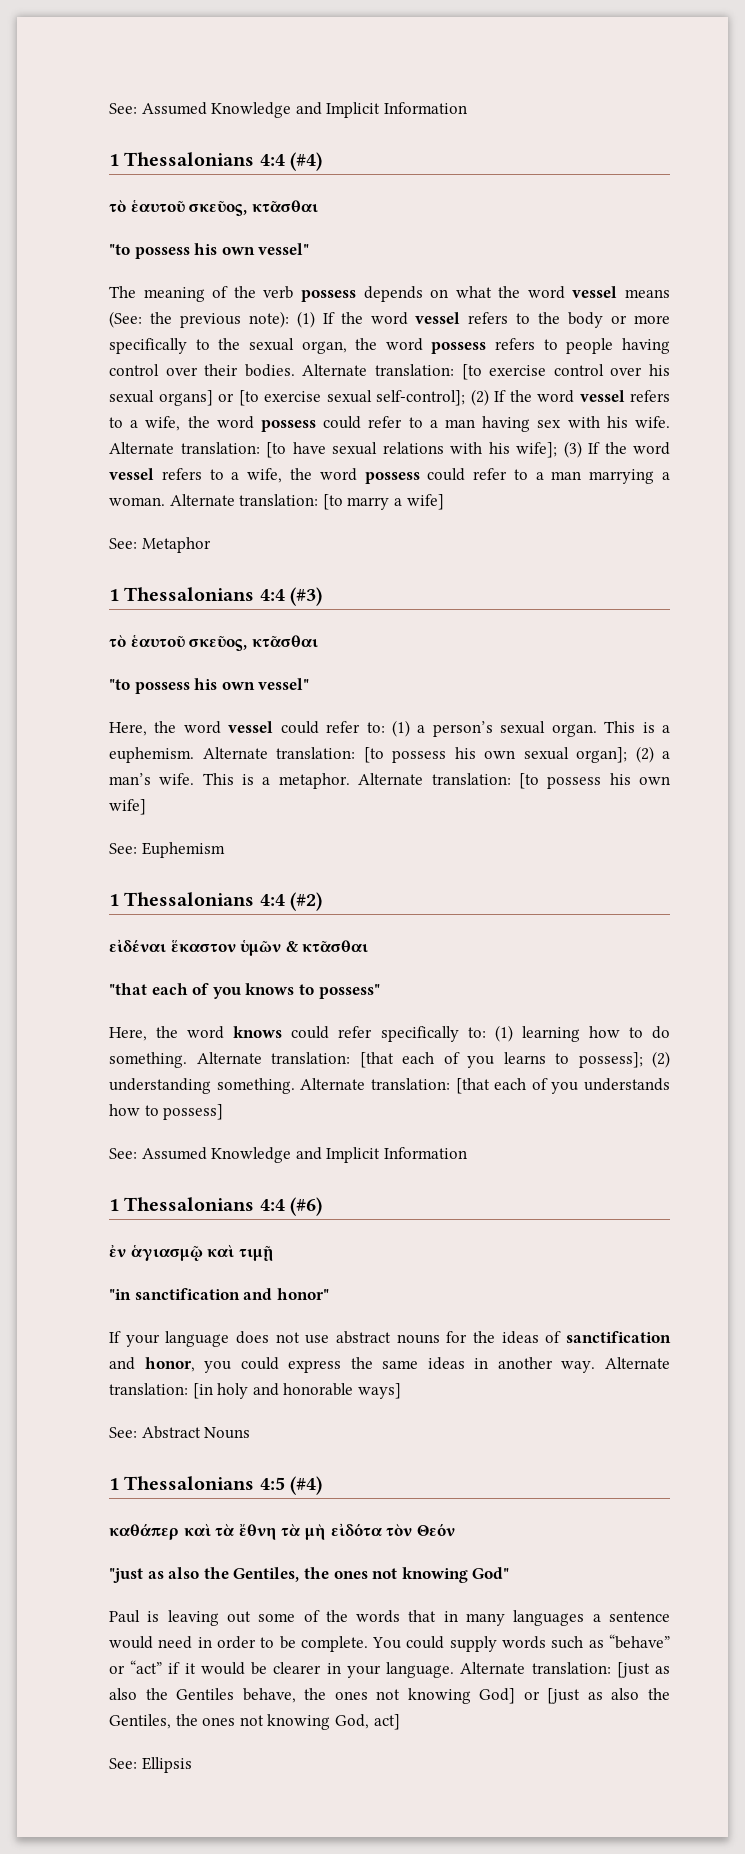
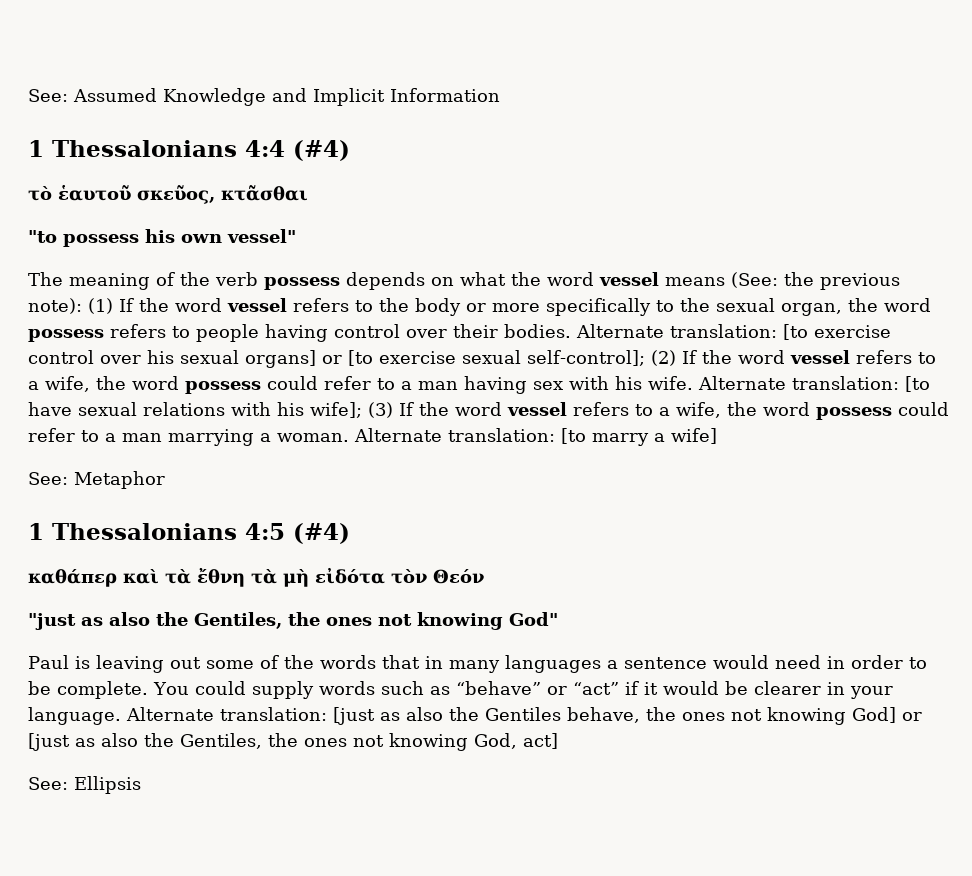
- 1 Thessalonians 4:4 (#3)
- τὸ ἑαυτοῦ σκεῦος, κτᾶσθαι
- "to possess his own vessel"
- Here, the word vessel could refer to: (1) a person’s sexual organ. This is a euphemism. Alternate translation: [to possess his own sexual organ]; (2) a man’s wife. This is a metaphor. Alternate translation: [to possess his own wife]
- See: Euphemism
- 1 Thessalonians 4:4 (#2)
- εἰδέναι ἕκαστον ὑμῶν & κτᾶσθαι
- "that each of you knows to possess"
- Here, the word knows could refer specifically to: (1) learning how to do something. Alternate translation: [that each of you learns to possess]; (2) understanding something. Alternate translation: [that each of you understands how to possess]
- See: Assumed Knowledge and Implicit Information
- 1 Thessalonians 4:4 (#6)
- ἐν ἁγιασμῷ καὶ τιμῇ
- "in sanctification and honor"
- If your language does not use abstract nouns for the ideas of sanctification and honor, you could express the same ideas in another way. Alternate translation: [in holy and honorable ways]
- See: Abstract Nouns

